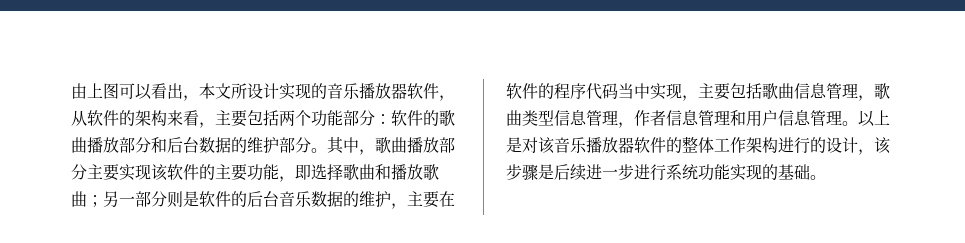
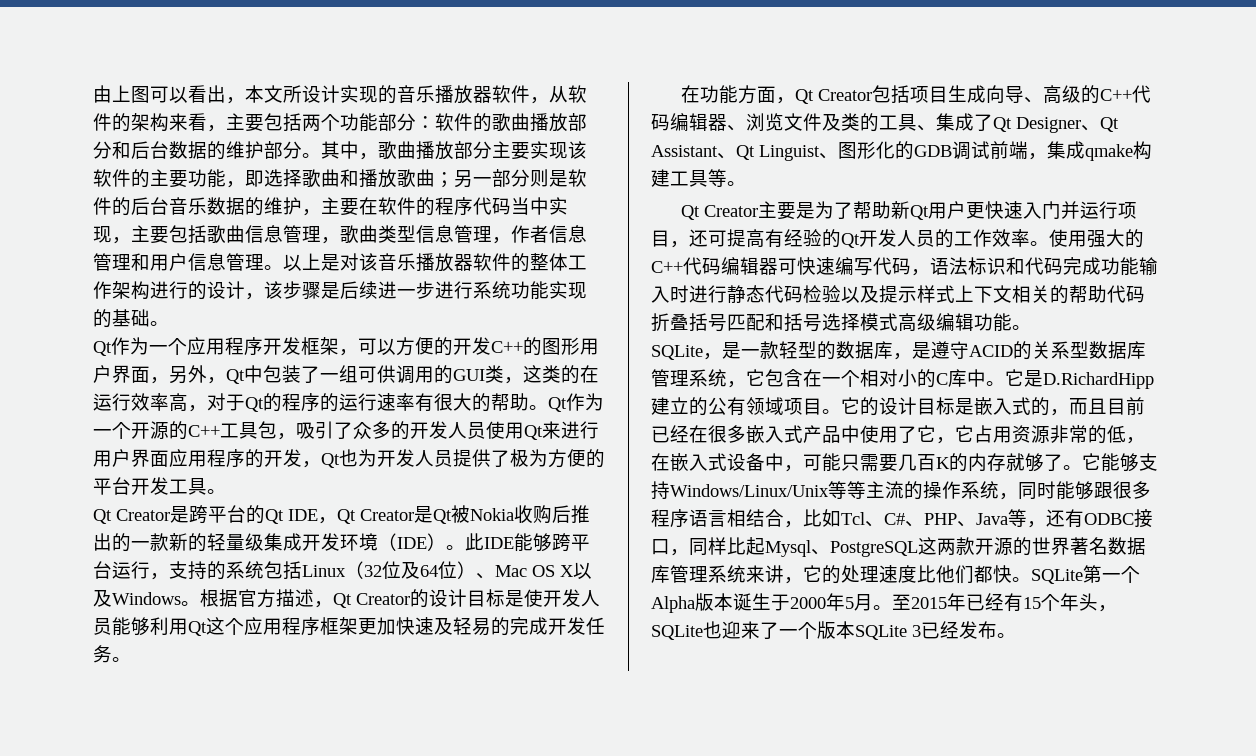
+ Qt作为一个应用程序开发框架，可以方便的开发C++的图形用户界面，另外，Qt中包装了一组可供调用的GUI类，这类的在运行效率高，对于Qt的程序的运行速率有很大的帮助。Qt作为一个开源的C++工具包，吸引了众多的开发人员使用Qt来进行用户界面应用程序的开发，Qt也为开发人员提供了极为方便的平台开发工具。
+ Qt Creator是跨平台的Qt IDE，Qt Creator是Qt被Nokia收购后推出的一款新的轻量级集成开发环境（IDE）。此IDE能够跨平台运行，支持的系统包括Linux（32位及64位）、Mac OS X以及Windows。根据官方描述，Qt Creator的设计目标是使开发人员能够利用Qt这个应用程序框架更加快速及轻易的完成开发任务。
+ 在功能方面，Qt Creator包括项目生成向导、高级的C++代码编辑器、浏览文件及类的工具、集成了Qt Designer、Qt Assistant、Qt Linguist、图形化的GDB调试前端，集成qmake构建工具等。
+ Qt Creator主要是为了帮助新Qt用户更快速入门并运行项目，还可提高有经验的Qt开发人员的工作效率。使用强大的C++代码编辑器可快速编写代码，语法标识和代码完成功能输入时进行静态代码检验以及提示样式上下文相关的帮助代码折叠括号匹配和括号选择模式高级编辑功能。
+ SQLite，是一款轻型的数据库，是遵守ACID的关系型数据库管理系统，它包含在一个相对小的C库中。它是D.RichardHipp建立的公有领域项目。它的设计目标是嵌入式的，而且目前已经在很多嵌入式产品中使用了它，它占用资源非常的低，在嵌入式设备中，可能只需要几百K的内存就够了。它能够支持Windows/Linux/Unix等等主流的操作系统，同时能够跟很多程序语言相结合，比如Tcl、C#、PHP、Java等，还有ODBC接口，同样比起Mysql、PostgreSQL这两款开源的世界著名数据库管理系统来讲，它的处理速度比他们都快。SQLite第一个Alpha版本诞生于2000年5月。至2015年已经有15个年头，SQLite也迎来了一个版本SQLite 3已经发布。

